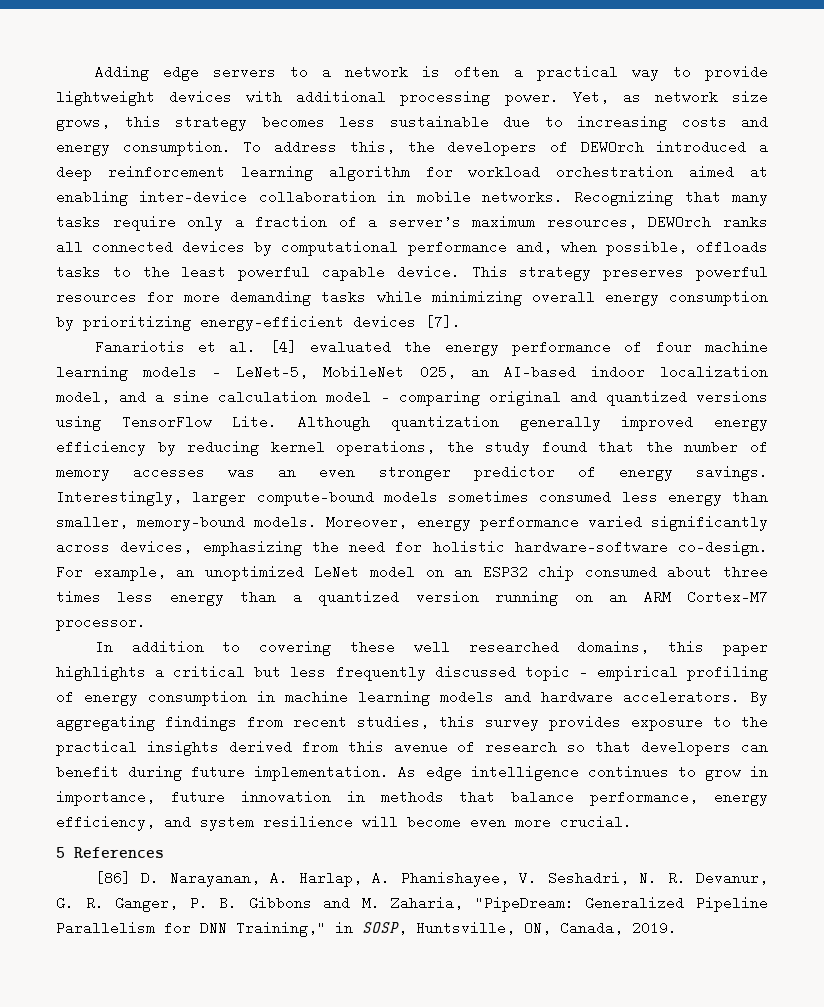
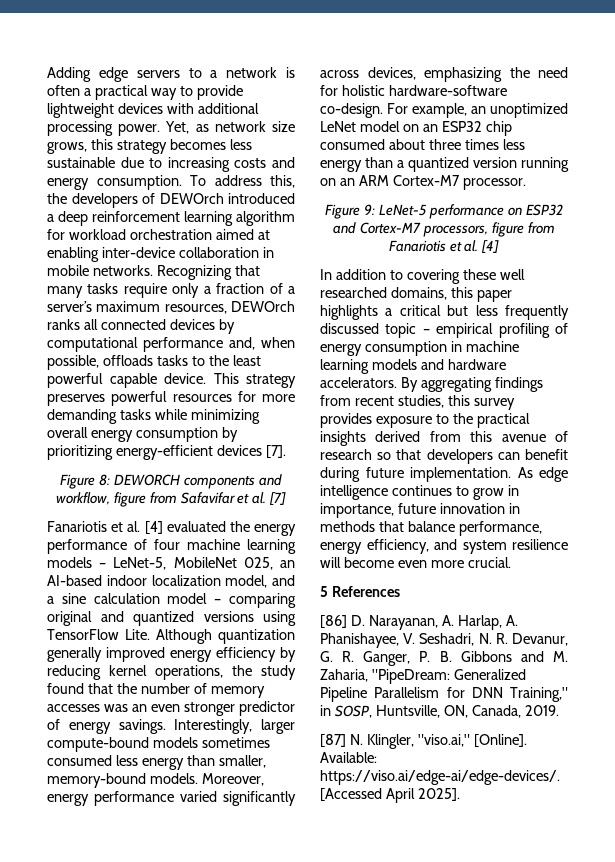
+ Figure 8: DEWORCH components and workflow, figure from Safavifar et al. [7]
+ Figure 9: LeNet-5 performance on ESP32 and Cortex-M7 processors, figure from Fanariotis et al. [4]
+ [87] N. Klingler, "viso.ai," [Online]. Available: https://viso.ai/edge-ai/edge-devices/. [Accessed April 2025].

